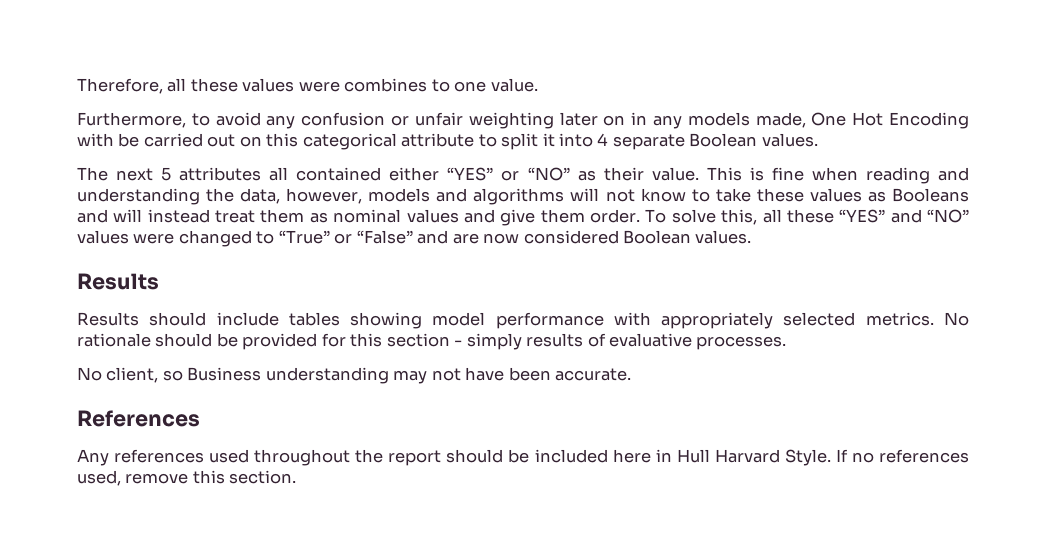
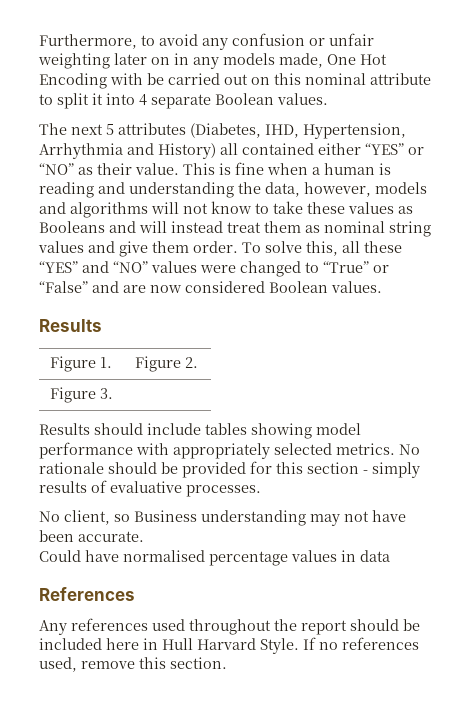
- Therefore, all these values were combines to one value.
- Furthermore, to avoid any confusion or unfair weighting later on in any models made, One Hot Encoding with be carried out on this categorical attribute to split it into 4 separate Boolean values.
+ Furthermore, to avoid any confusion or unfair weighting later on in any models made, One Hot Encoding with be carried out on this nominal attribute to split it into 4 separate Boolean values.
- The next 5 attributes all contained either “YES” or “NO” as their value.
+ The next 5 attributes (Diabetes, IHD, Hypertension, Arrhythmia and History) all contained either “YES” or “NO” as their value.
- This is fine when reading and understanding the data, however, models and algorithms will not know to take these values as Booleans and will instead treat them as nominal values and give them order.
+ This is fine when a human is reading and understanding the data, however, models and algorithms will not know to take these values as Booleans and will instead treat them as nominal string values and give them order.
+ Figure 1. | Figure 2.
+ Figure 3.
+ Could have normalised percentage values in data

